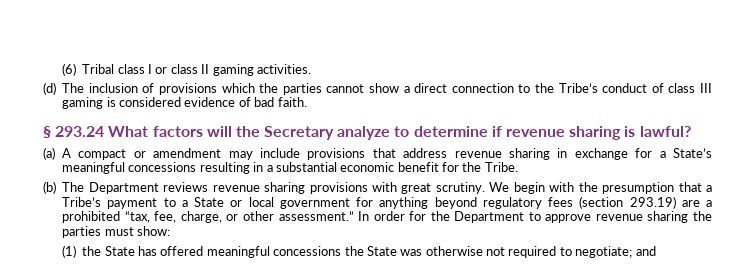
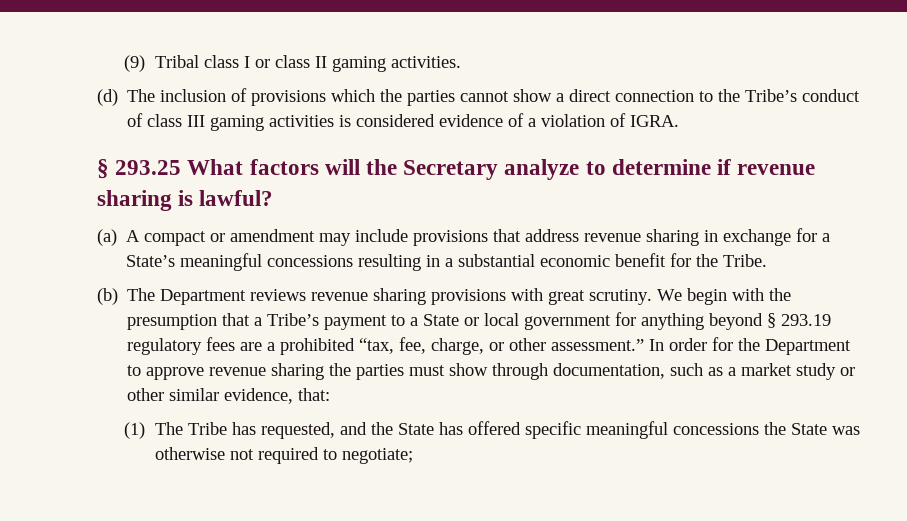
- (6) Tribal class I or class II gaming activities.
+ (9) Tribal class I or class II gaming activities.
- (d) The inclusion of provisions which the parties cannot show a direct connection to the Tribe’s conduct of class III gaming is considered evidence of bad faith.
- § 293.24 What factors will the Secretary analyze to determine if revenue sharing is lawful?
+ (d) The inclusion of provisions which the parties cannot show a direct connection to the Tribe’s conduct of class III gaming activities is considered evidence of a violation of IGRA.
+ § 293.25 What factors will the Secretary analyze to determine if revenue sharing is lawful?
- We begin with the presumption that a Tribe’s payment to a State or local government for anything beyond regulatory fees (section 293.19) are a prohibited “tax, fee, charge, or other assessment.”
+ We begin with the presumption that a Tribe’s payment to a State or local government for anything beyond § 293.19 regulatory fees are a prohibited “tax, fee, charge, or other assessment.”
- In order for the Department to approve revenue sharing the parties must show:
- (1) the State has offered meaningful concessions the State was otherwise not required to negotiate; and
+ In order for the Department to approve revenue sharing the parties must show through documentation, such as a market study or other similar evidence, that:
+ (1) The Tribe has requested, and the State has offered specific meaningful concessions the State was otherwise not required to negotiate;

